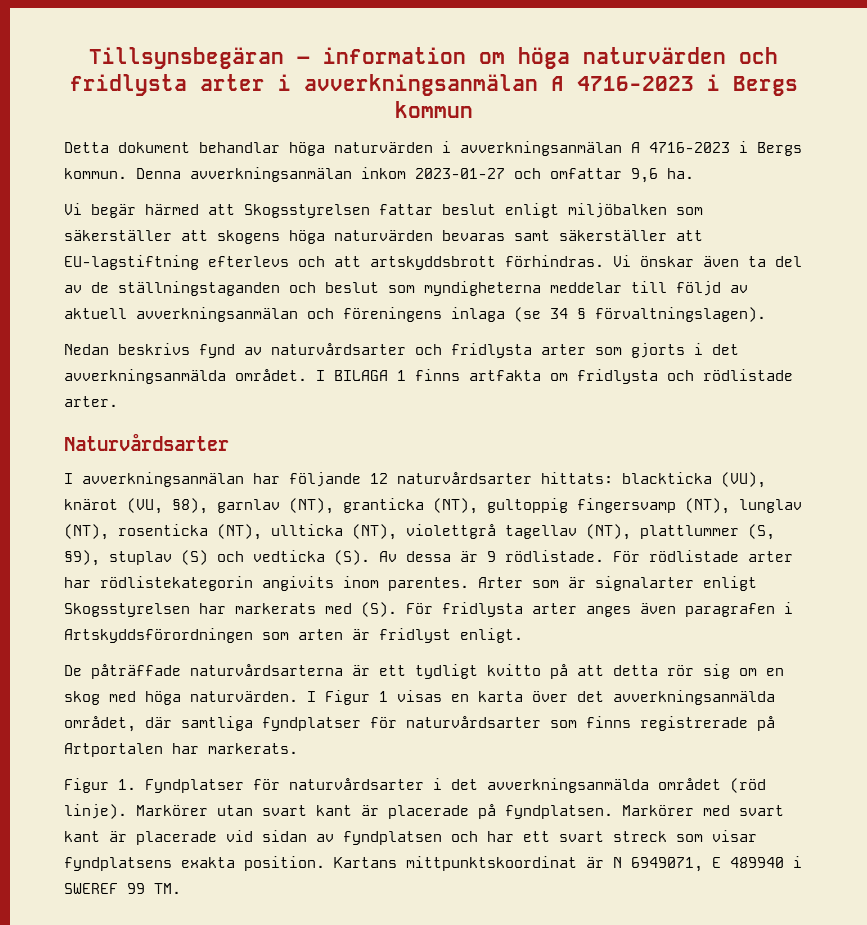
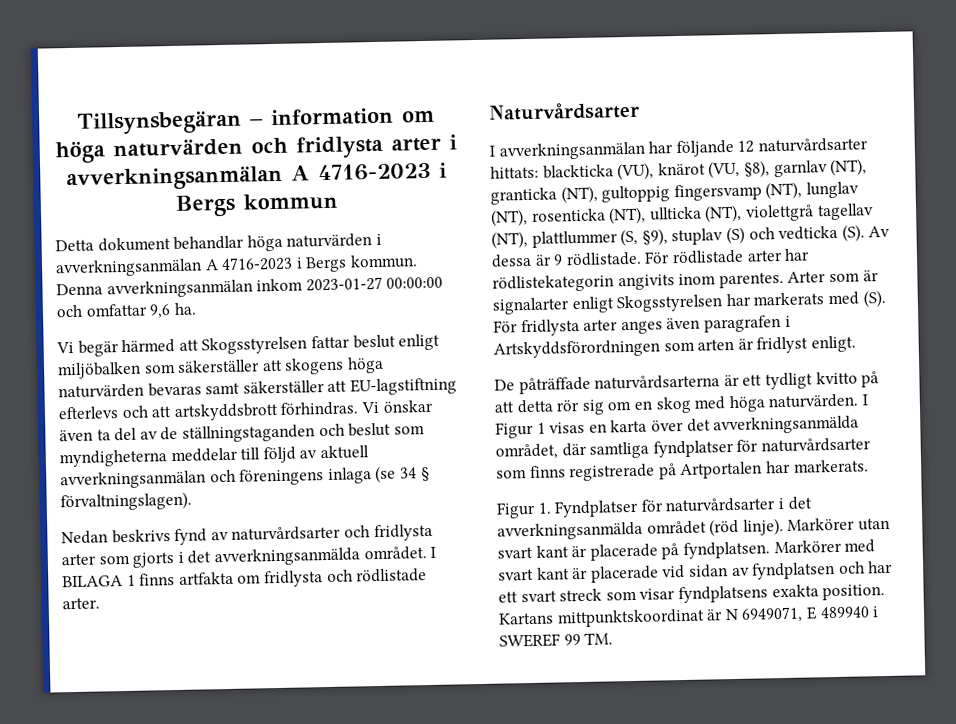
- Denna avverkningsanmälan inkom 2023-01-27 och omfattar 9,6 ha.
+ Denna avverkningsanmälan inkom 2023-01-27 00:00:00 och omfattar 9,6 ha.

